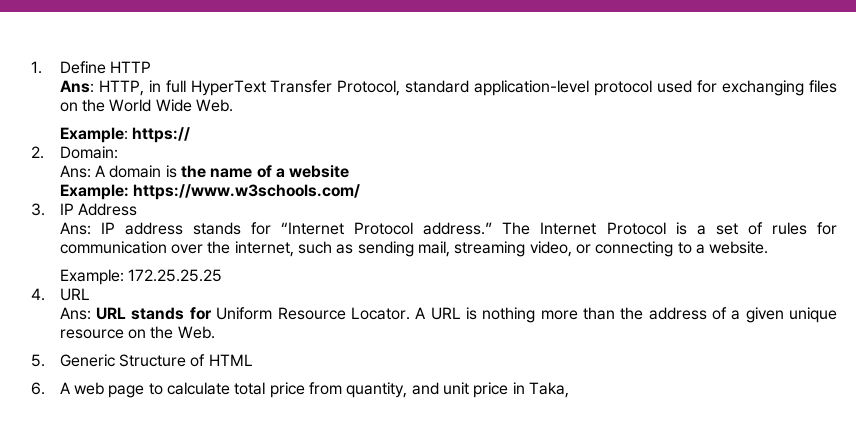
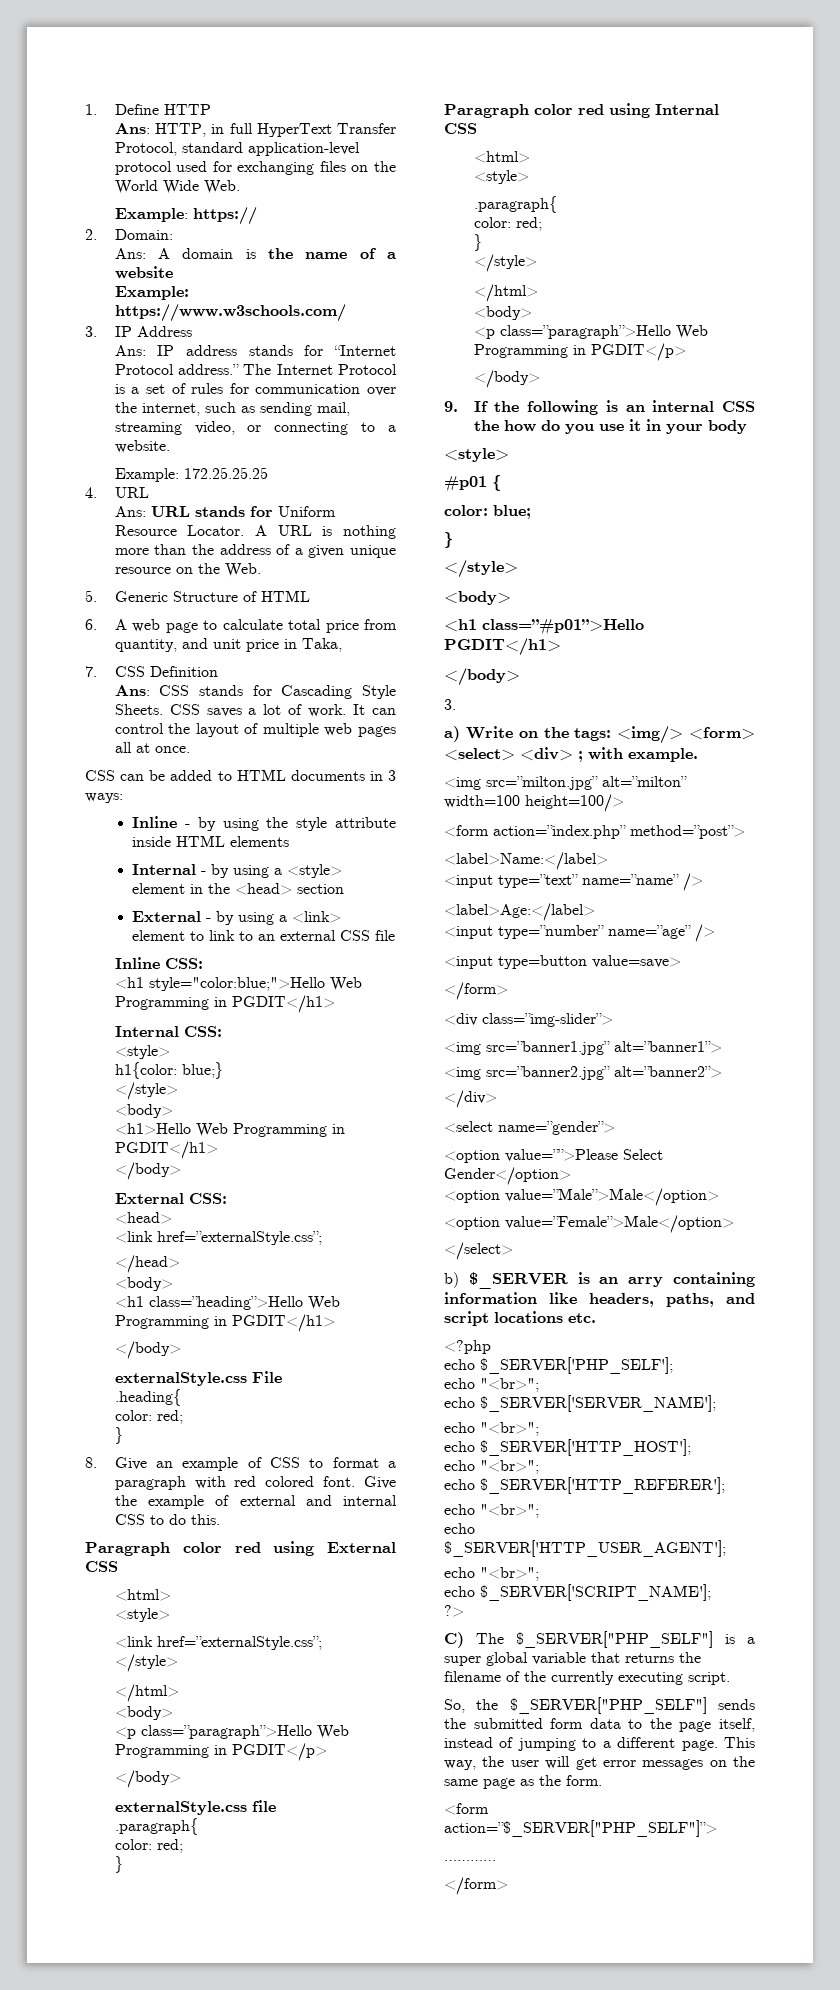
+ 7. CSS Definition
+ Ans: CSS stands for Cascading Style Sheets. CSS saves a lot of work. It can control the layout of multiple web pages all at once.
+ CSS can be added to HTML documents in 3 ways:
+ Inline - by using the style attribute inside HTML elements
+ Internal - by using a <style> element in the <head> section
+ External - by using a <link> element to link to an external CSS file
+ Inline CSS:
+ <h1 style="color:blue;">Hello Web Programming in PGDIT</h1>
+ Internal CSS:
+ <style>
+ h1{color: blue;}
+ </style>
+ <body>
+ <h1>Hello Web Programming in PGDIT</h1>
+ </body>
+ External CSS:
+ <head>
+ <link href=”externalStyle.css”;
+ </head>
+ <body>
+ <h1 class=”heading”>Hello Web Programming in PGDIT</h1>
+ </body>
+ externalStyle.css File
+ .heading{
+ color: red;
+ }
+ 8. Give an example of CSS to format a paragraph with red colored font. Give the example of external and internal CSS to do this.
+ Paragraph color red using External CSS
+ <html>
+ <style>
+ <link href=”externalStyle.css”;
+ </style>
+ </html>
+ <body>
+ <p class=”paragraph”>Hello Web Programming in PGDIT</p>
+ </body>
+ externalStyle.css file
+ .paragraph{
+ color: red;
+ }
+ Paragraph color red using Internal CSS
+ <html>
+ <style>
+ .paragraph{
+ color: red;
+ }
+ </style>
+ </html>
+ <body>
+ <p class=”paragraph”>Hello Web Programming in PGDIT</p>
+ </body>
+ 9. If the following is an internal CSS the how do you use it in your body
+ <style>
+ #p01 {
+ color: blue;
+ }
+ </style>
+ <body>
+ <h1 class=”#p01”>Hello PGDIT</h1>
+ </body>
+ 3.
+ a) Write on the tags: <img/> <form> <select> <div> ; with example.
+ <img src=”milton.jpg” alt=”milton” width=100 height=100/>
+ <form action=”index.php” method=”post”>
+ <label>Name:</label>
+ <input type=”text” name=”name” />
+ <label>Age:</label>
+ <input type=”number” name=”age” />
+ <input type=button value=save>
+ </form>
+ <div class=”img-slider”>
+ <img src=”banner1.jpg” alt=”banner1”>
+ <img src=”banner2.jpg” alt=”banner2”>
+ </div>
+ <select name=”gender”>
+ <option value=””>Please Select Gender</option>
+ <option value=”Male”>Male</option>
+ <option value=”Female”>Male</option>
+ </select>
+ b) $_SERVER is an arry containing information like headers, paths, and script locations etc.
+ <?php
+ echo $_SERVER['PHP_SELF'];
+ echo "<br>";
+ echo $_SERVER['SERVER_NAME'];
+ echo "<br>";
+ echo $_SERVER['HTTP_HOST'];
+ echo "<br>";
+ echo $_SERVER['HTTP_REFERER'];
+ echo "<br>";
+ echo $_SERVER['HTTP_USER_AGENT'];
+ echo "<br>";
+ echo $_SERVER['SCRIPT_NAME'];
+ ?>
+ C) The $_SERVER["PHP_SELF"] is a super global variable that returns the filename of the currently executing script.
+ So, the $_SERVER["PHP_SELF"] sends the submitted form data to the page itself, instead of jumping to a different page. This way, the user will get error messages on the same page as the form.
+ <form action=”$_SERVER["PHP_SELF"]”>
+ …………
+ </form>

